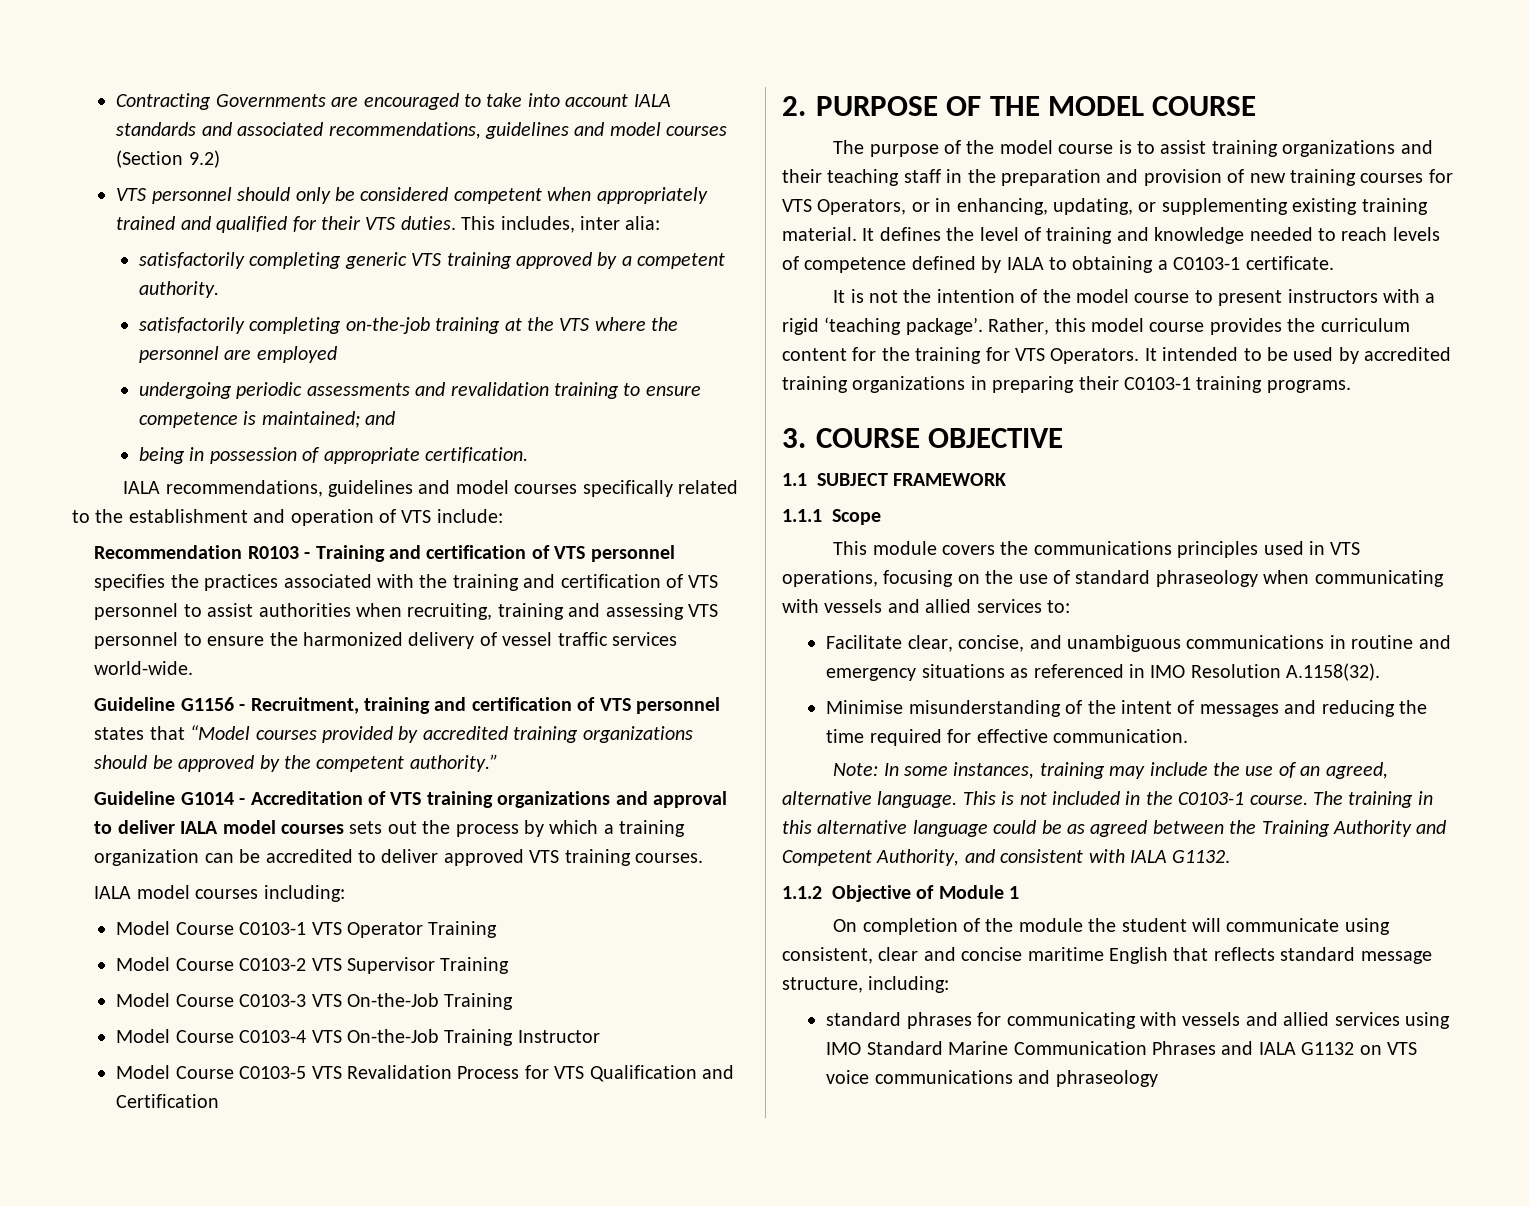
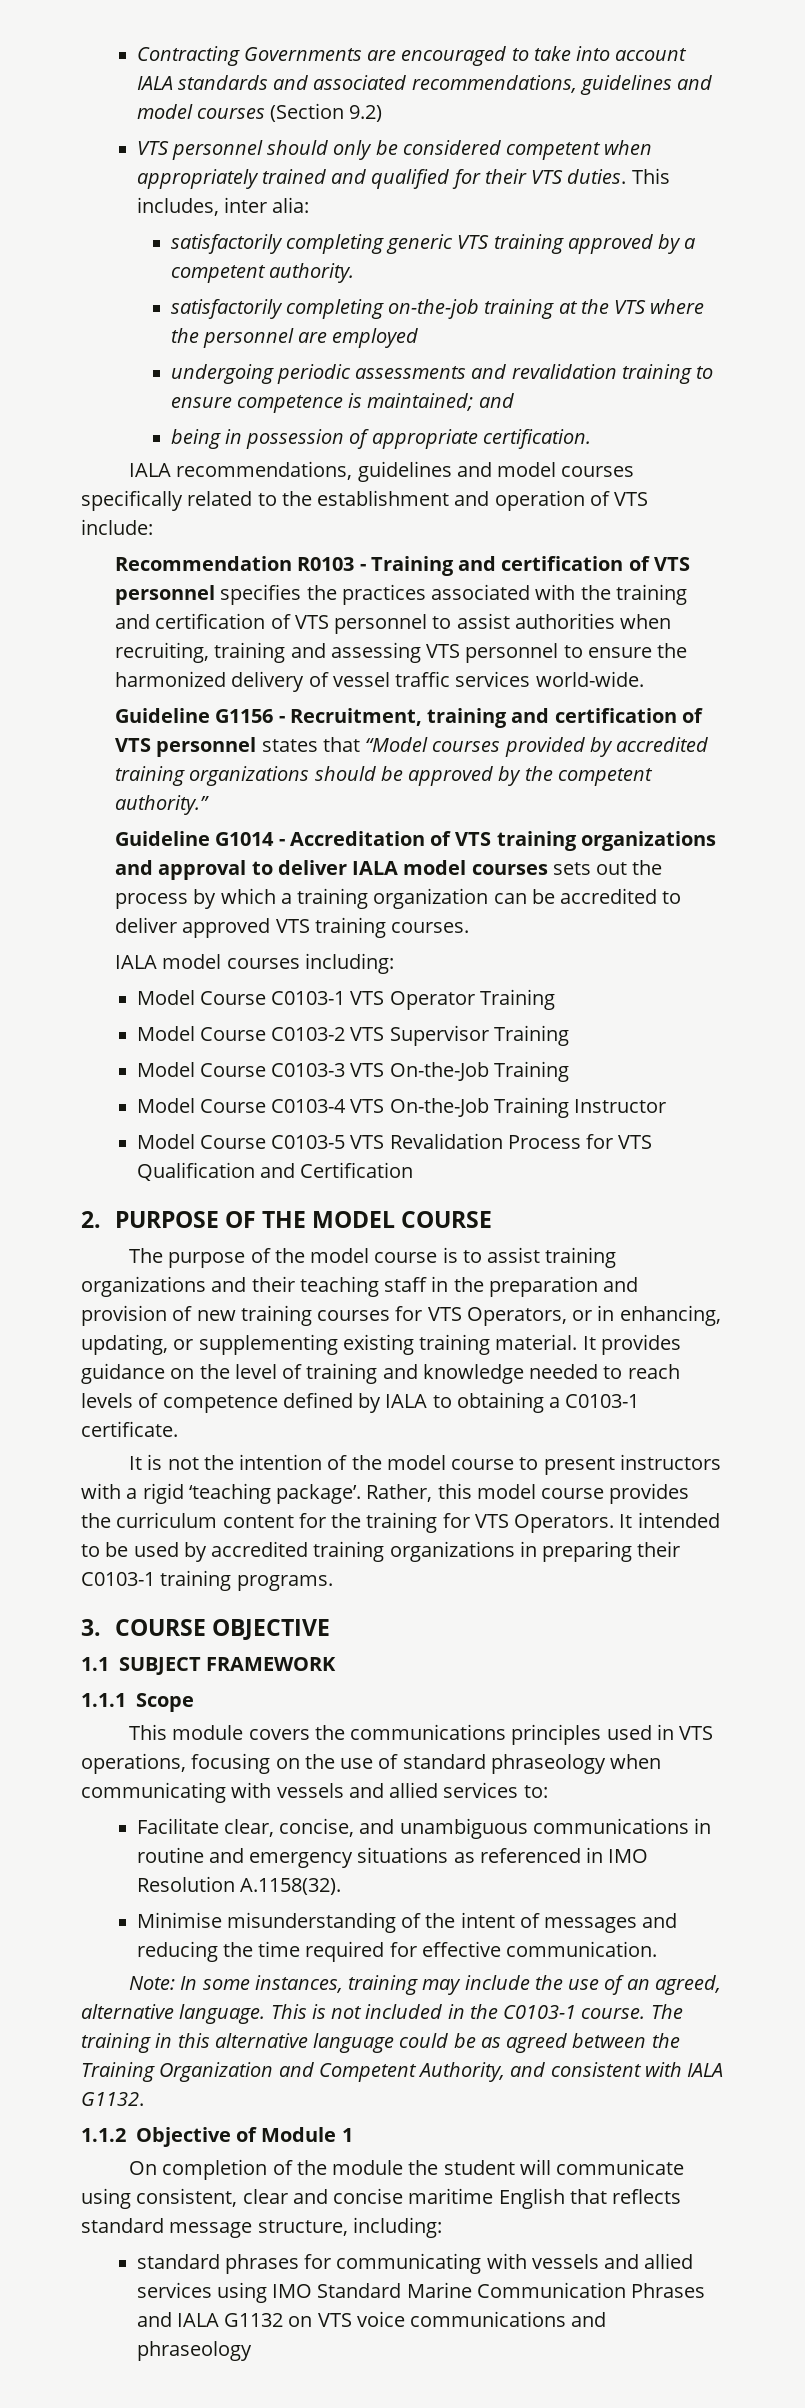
- It defines the level of training and knowledge needed to reach levels of competence defined by IALA to obtaining a C0103-1 certificate.
+ It provides guidance on the level of training and knowledge needed to reach levels of competence defined by IALA to obtaining a C0103-1 certificate.
- The training in this alternative language could be as agreed between the Training Authority and Competent Authority, and consistent with IALA G1132.
+ The training in this alternative language could be as agreed between the Training Organization and Competent Authority, and consistent with IALA G1132.

